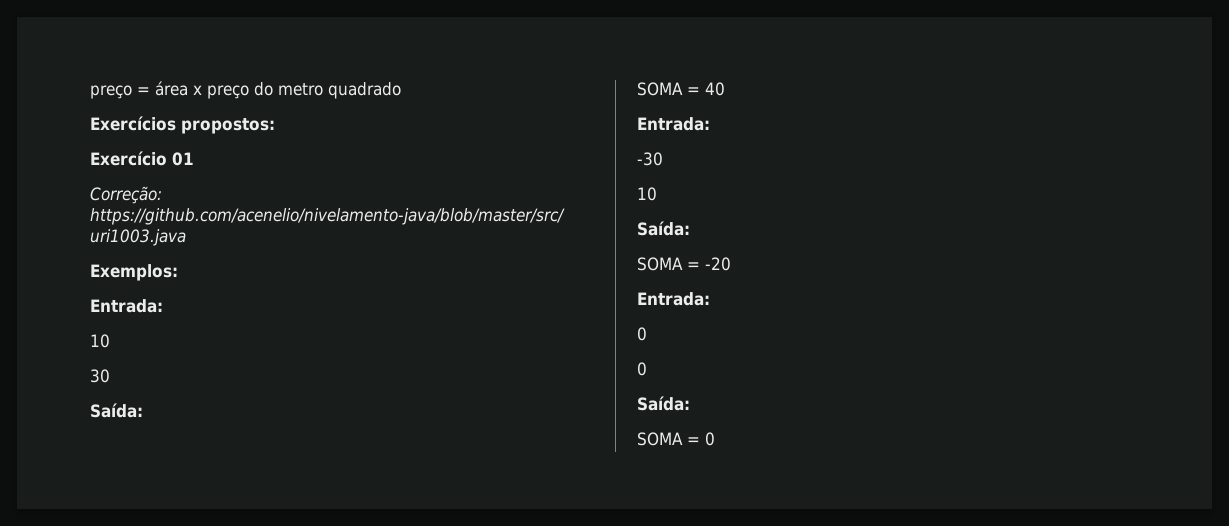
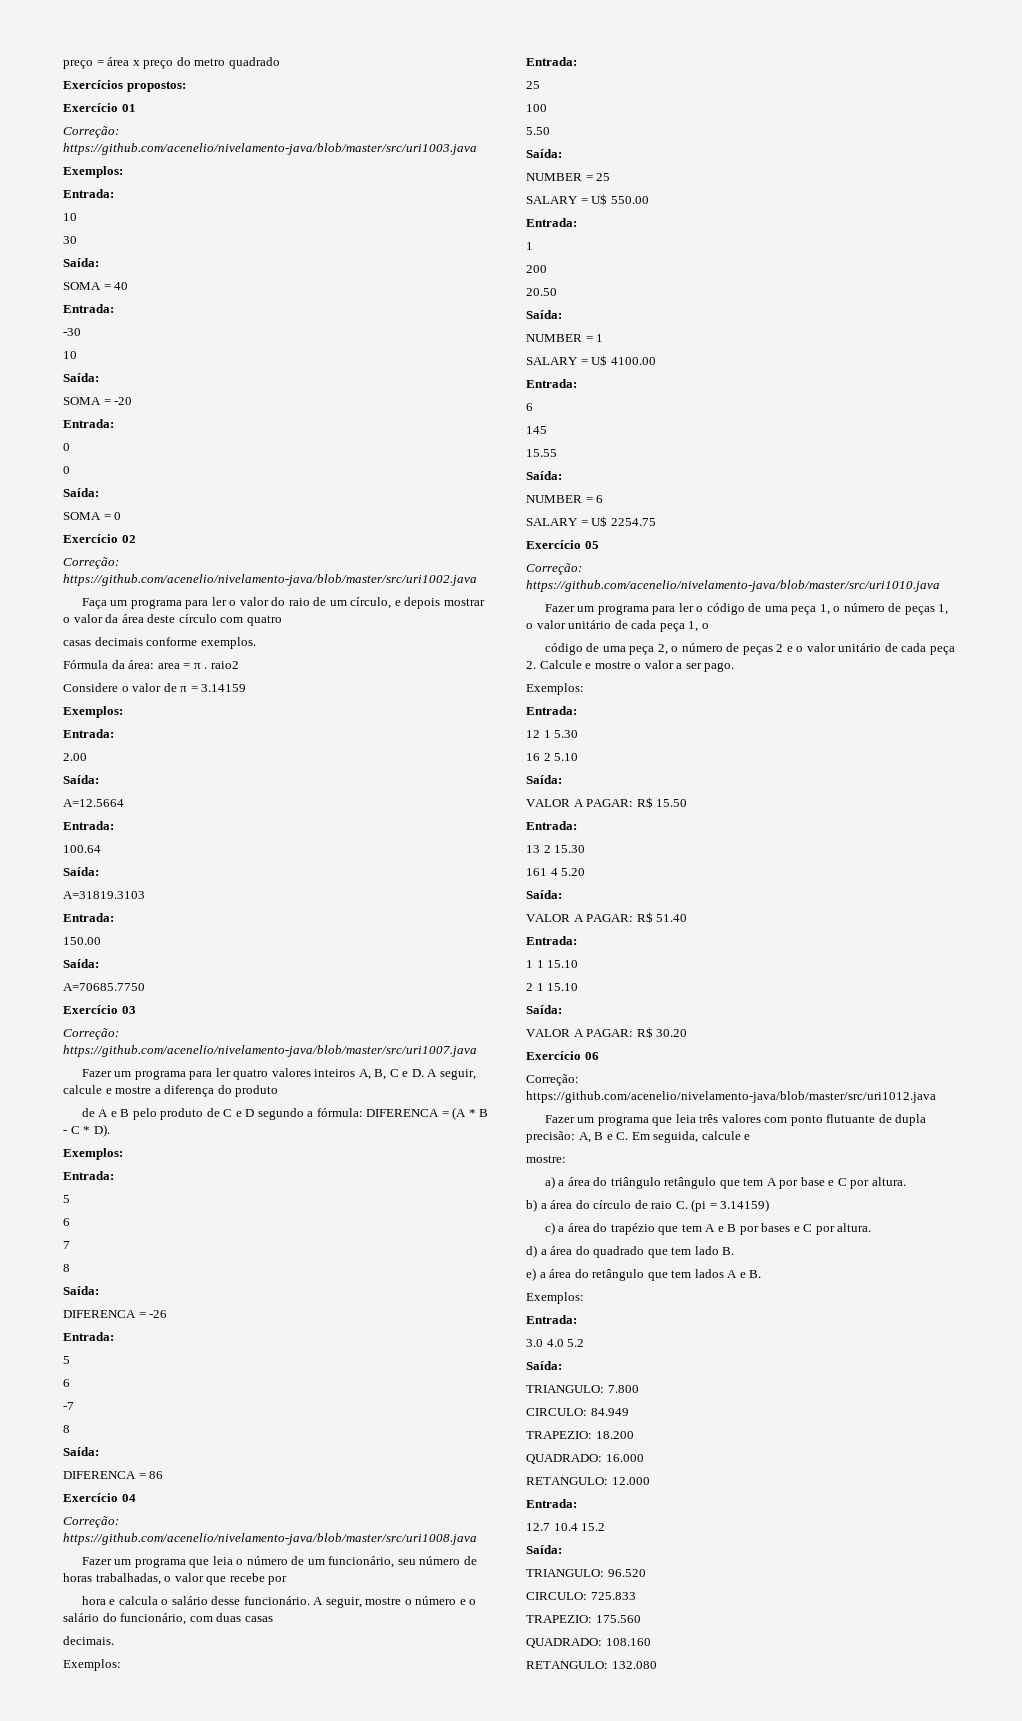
+ Exercício 02
+ Correção: https://github.com/acenelio/nivelamento-java/blob/master/src/uri1002.java
+ Faça um programa para ler o valor do raio de um círculo, e depois mostrar o valor da área deste círculo com quatro
+ casas decimais conforme exemplos.
+ Fórmula da área: area = π . raio2
+ Considere o valor de π = 3.14159
+ Exemplos:
+ Entrada:
+ 2.00
+ Saída:
+ A=12.5664
+ Entrada:
+ 100.64
+ Saída:
+ A=31819.3103
+ Entrada:
+ 150.00
+ Saída:
+ A=70685.7750
+ Exercício 03
+ Correção: https://github.com/acenelio/nivelamento-java/blob/master/src/uri1007.java
+ Fazer um programa para ler quatro valores inteiros A, B, C e D. A seguir, calcule e mostre a diferença do produto
+ de A e B pelo produto de C e D segundo a fórmula: DIFERENCA = (A * B - C * D).
+ Exemplos:
+ Entrada:
+ 5
+ 6
+ 7
+ 8
+ Saída:
+ DIFERENCA = -26
+ Entrada:
+ 5
+ 6
+ -7
+ 8
+ Saída:
+ DIFERENCA = 86
+ Exercício 04
+ Correção: https://github.com/acenelio/nivelamento-java/blob/master/src/uri1008.java
+ Fazer um programa que leia o número de um funcionário, seu número de horas trabalhadas, o valor que recebe por
+ hora e calcula o salário desse funcionário. A seguir, mostre o número e o salário do funcionário, com duas casas
+ decimais.
+ Exemplos:
+ Entrada:
+ 25
+ 100
+ 5.50
+ Saída:
+ NUMBER = 25
+ SALARY = U$ 550.00
+ Entrada:
+ 1
+ 200
+ 20.50
+ Saída:
+ NUMBER = 1
+ SALARY = U$ 4100.00
+ Entrada:
+ 6
+ 145
+ 15.55
+ Saída:
+ NUMBER = 6
+ SALARY = U$ 2254.75
+ Exercício 05
+ Correção: https://github.com/acenelio/nivelamento-java/blob/master/src/uri1010.java
+ Fazer um programa para ler o código de uma peça 1, o número de peças 1, o valor unitário de cada peça 1, o
+ código de uma peça 2, o número de peças 2 e o valor unitário de cada peça 2. Calcule e mostre o valor a ser pago.
+ Exemplos:
+ Entrada:
+ 12 1 5.30
+ 16 2 5.10
+ Saída:
+ VALOR A PAGAR: R$ 15.50
+ Entrada:
+ 13 2 15.30
+ 161 4 5.20
+ Saída:
+ VALOR A PAGAR: R$ 51.40
+ Entrada:
+ 1 1 15.10
+ 2 1 15.10
+ Saída:
+ VALOR A PAGAR: R$ 30.20
+ Exercício 06
+ Correção: https://github.com/acenelio/nivelamento-java/blob/master/src/uri1012.java
+ Fazer um programa que leia três valores com ponto flutuante de dupla precisão: A, B e C. Em seguida, calcule e
+ mostre:
+ a) a área do triângulo retângulo que tem A por base e C por altura.
+ b) a área do círculo de raio C. (pi = 3.14159)
+ c) a área do trapézio que tem A e B por bases e C por altura.
+ d) a área do quadrado que tem lado B.
+ e) a área do retângulo que tem lados A e B.
+ Exemplos:
+ Entrada:
+ 3.0 4.0 5.2
+ Saída:
+ TRIANGULO: 7.800
+ CIRCULO: 84.949
+ TRAPEZIO: 18.200
+ QUADRADO: 16.000
+ RETANGULO: 12.000
+ Entrada:
+ 12.7 10.4 15.2
+ Saída:
+ TRIANGULO: 96.520
+ CIRCULO: 725.833
+ TRAPEZIO: 175.560
+ QUADRADO: 108.160
+ RETANGULO: 132.080

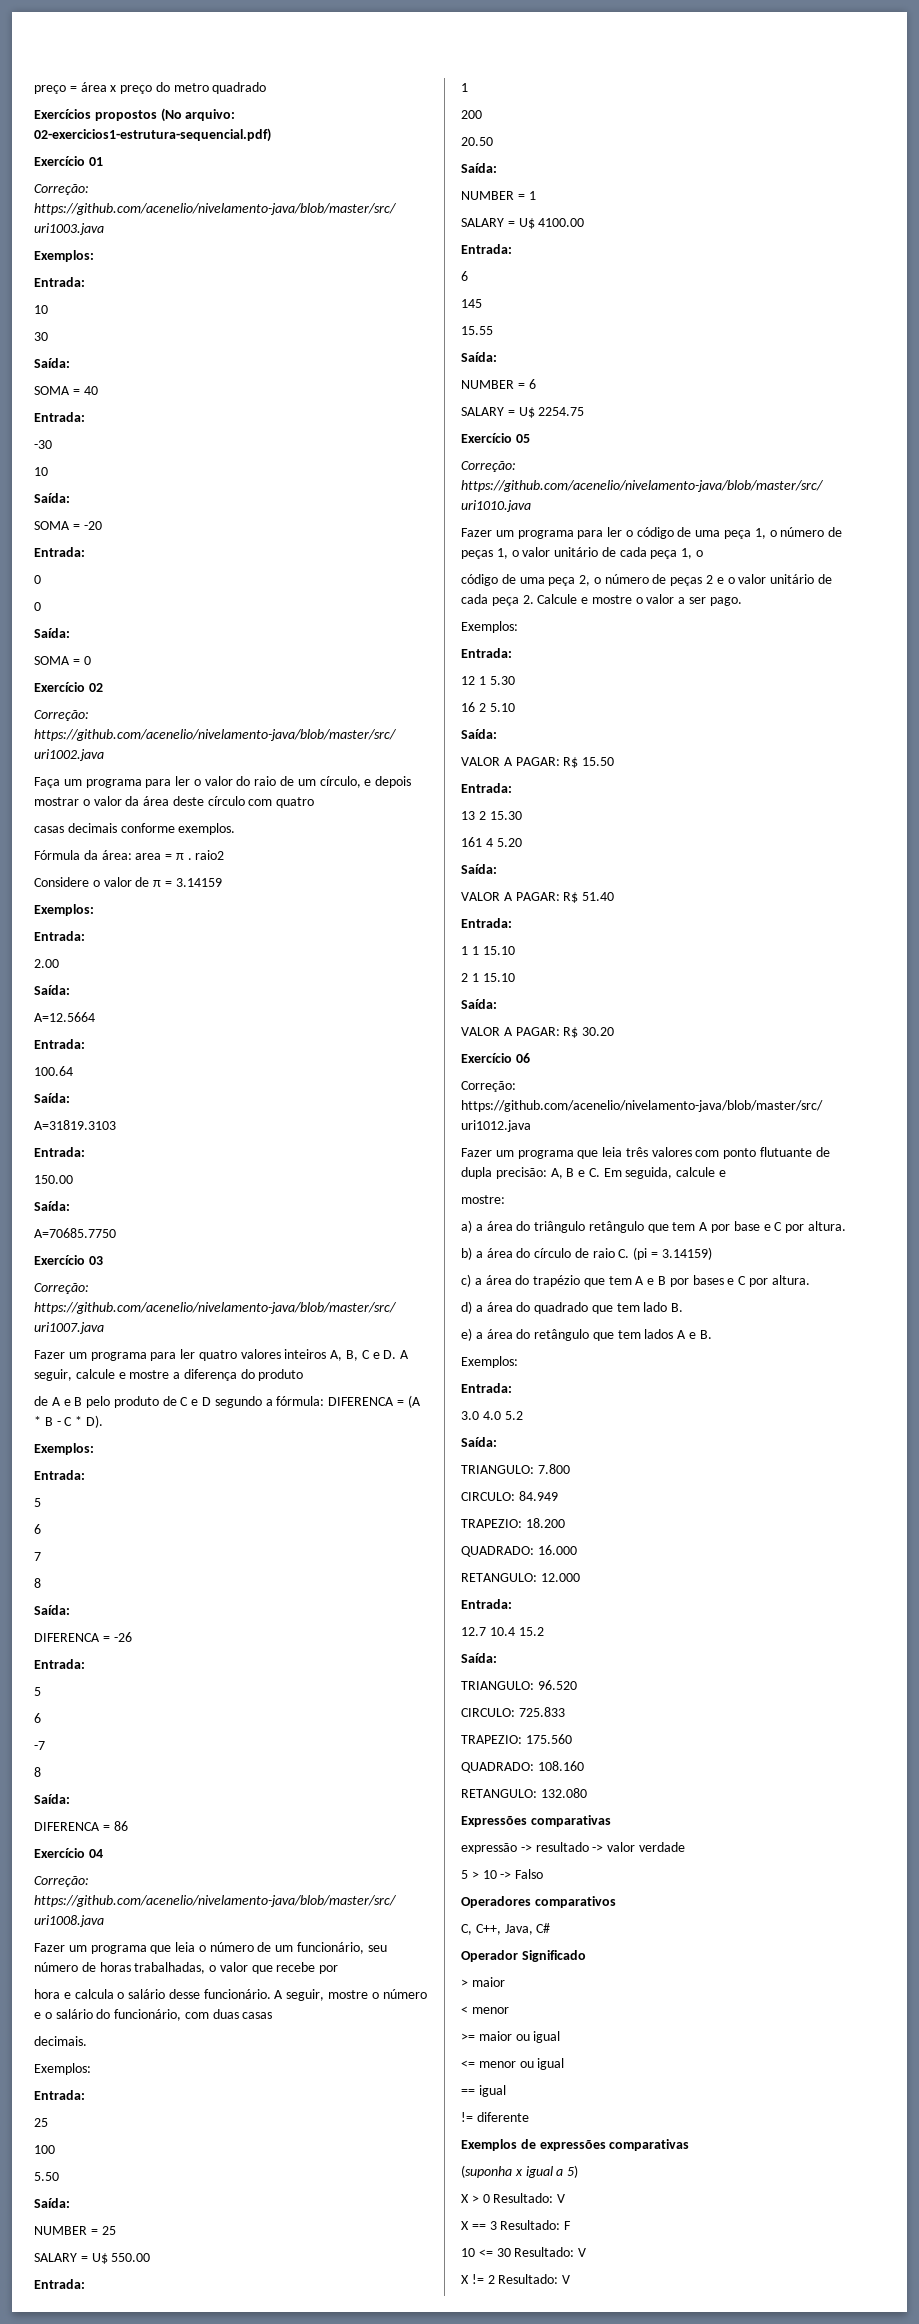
- Exercícios propostos:
+ Exercícios propostos (No arquivo: 02-exercicios1-estrutura-sequencial.pdf)
+ Expressões comparativas
+ expressão -> resultado -> valor verdade
+ 5 > 10 -> Falso
+ Operadores comparativos
+ C, C++, Java, C#
+ Operador Significado
+ > maior
+ < menor
+ >= maior ou igual
+ <= menor ou igual
+ == igual
+ != diferente
+ Exemplos de expressões comparativas
+ (suponha x igual a 5)
+ X > 0 Resultado: V
+ X == 3 Resultado: F
+ 10 <= 30 Resultado: V
+ X != 2 Resultado: V

